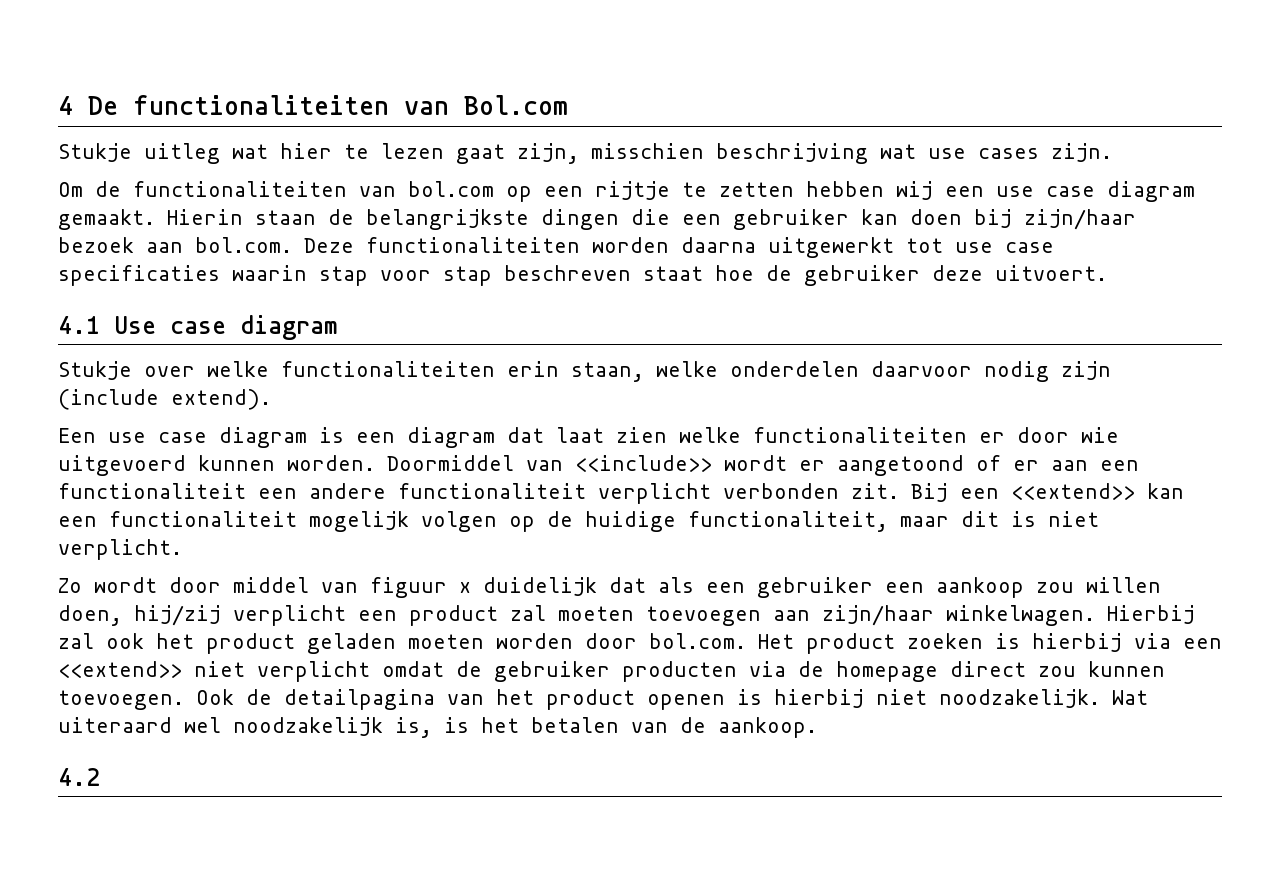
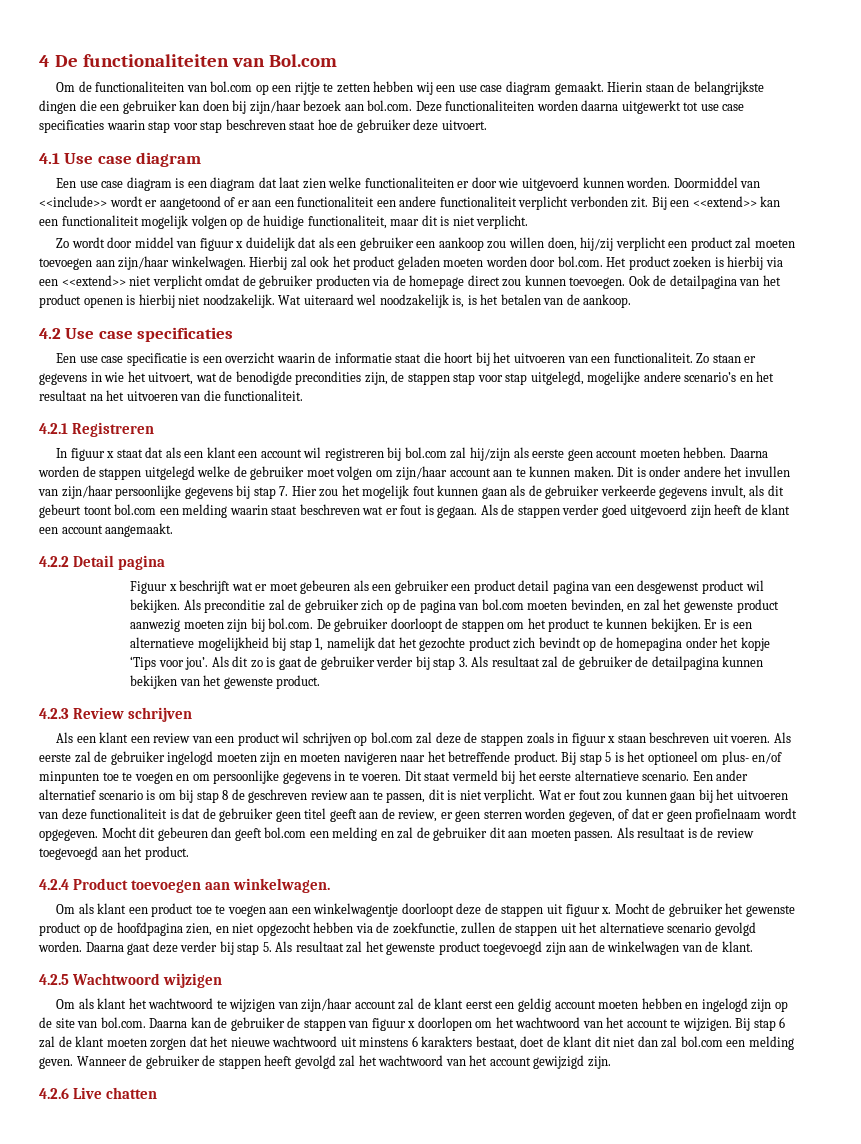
- Stukje uitleg wat hier te lezen gaat zijn, misschien beschrijving wat use cases zijn.
- Stukje over welke functionaliteiten erin staan, welke onderdelen daarvoor nodig zijn (include extend).
- 4.2
+ 4.2 Use case specificaties
+ Een use case specificatie is een overzicht waarin de informatie staat die hoort bij het uitvoeren van een functionaliteit. Zo staan er gegevens in wie het uitvoert, wat de benodigde precondities zijn, de stappen stap voor stap uitgelegd, mogelijke andere scenario’s en het resultaat na het uitvoeren van die functionaliteit.
+ 4.2.1 Registreren
+ In figuur x staat dat als een klant een account wil registreren bij bol.com zal hij/zijn als eerste geen account moeten hebben. Daarna worden de stappen uitgelegd welke de gebruiker moet volgen om zijn/haar account aan te kunnen maken. Dit is onder andere het invullen van zijn/haar persoonlijke gegevens bij stap 7. Hier zou het mogelijk fout kunnen gaan als de gebruiker verkeerde gegevens invult, als dit gebeurt toont bol.com een melding waarin staat beschreven wat er fout is gegaan. Als de stappen verder goed uitgevoerd zijn heeft de klant een account aangemaakt.
+ 4.2.2 Detail pagina
+ Figuur x beschrijft wat er moet gebeuren als een gebruiker een product detail pagina van een desgewenst product wil bekijken. Als preconditie zal de gebruiker zich op de pagina van bol.com moeten bevinden, en zal het gewenste product aanwezig moeten zijn bij bol.com. De gebruiker doorloopt de stappen om het product te kunnen bekijken. Er is een alternatieve mogelijkheid bij stap 1, namelijk dat het gezochte product zich bevindt op de homepagina onder het kopje ‘Tips voor jou’. Als dit zo is gaat de gebruiker verder bij stap 3. Als resultaat zal de gebruiker de detailpagina kunnen bekijken van het gewenste product.
+ 4.2.3 Review schrijven
+ Als een klant een review van een product wil schrijven op bol.com zal deze de stappen zoals in figuur x staan beschreven uit voeren. Als eerste zal de gebruiker ingelogd moeten zijn en moeten navigeren naar het betreffende product. Bij stap 5 is het optioneel om plus- en/of minpunten toe te voegen en om persoonlijke gegevens in te voeren. Dit staat vermeld bij het eerste alternatieve scenario. Een ander alternatief scenario is om bij stap 8 de geschreven review aan te passen, dit is niet verplicht. Wat er fout zou kunnen gaan bij het uitvoeren van deze functionaliteit is dat de gebruiker geen titel geeft aan de review, er geen sterren worden gegeven, of dat er geen profielnaam wordt opgegeven. Mocht dit gebeuren dan geeft bol.com een melding en zal de gebruiker dit aan moeten passen. Als resultaat is de review toegevoegd aan het product.
+ 4.2.4 Product toevoegen aan winkelwagen.
+ Om als klant een product toe te voegen aan een winkelwagentje doorloopt deze de stappen uit figuur x. Mocht de gebruiker het gewenste product op de hoofdpagina zien, en niet opgezocht hebben via de zoekfunctie, zullen de stappen uit het alternatieve scenario gevolgd worden. Daarna gaat deze verder bij stap 5. Als resultaat zal het gewenste product toegevoegd zijn aan de winkelwagen van de klant.
+ 4.2.5 Wachtwoord wijzigen
+ Om als klant het wachtwoord te wijzigen van zijn/haar account zal de klant eerst een geldig account moeten hebben en ingelogd zijn op de site van bol.com. Daarna kan de gebruiker de stappen van figuur x doorlopen om het wachtwoord van het account te wijzigen. Bij stap 6 zal de klant moeten zorgen dat het nieuwe wachtwoord uit minstens 6 karakters bestaat, doet de klant dit niet dan zal bol.com een melding geven. Wanneer de gebruiker de stappen heeft gevolgd zal het wachtwoord van het account gewijzigd zijn.
+ 4.2.6 Live chatten

